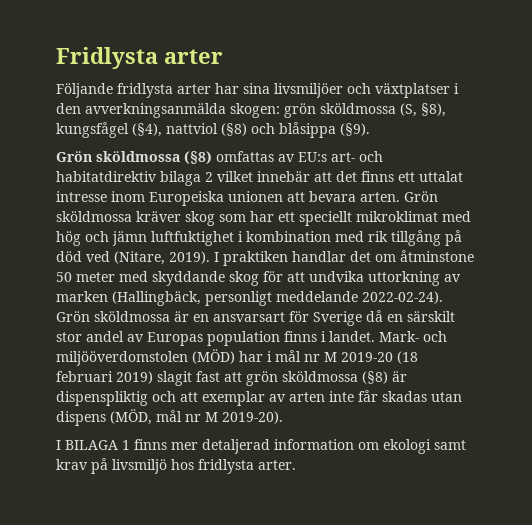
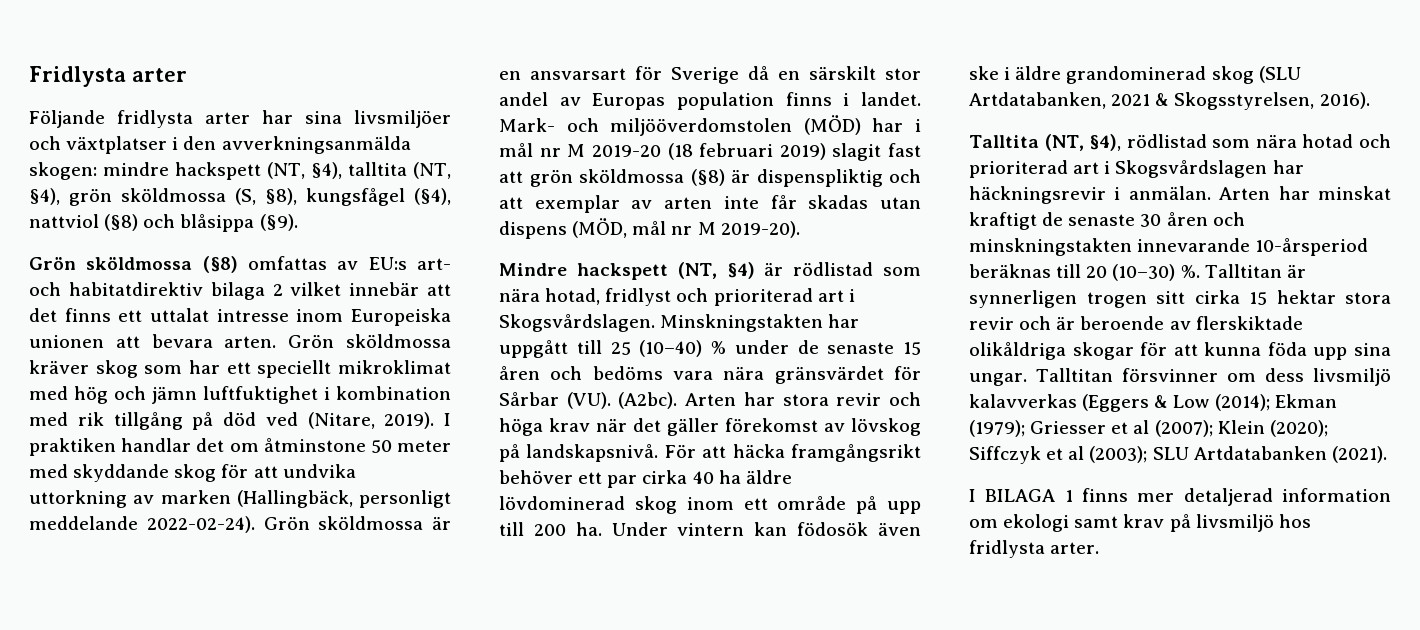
- Följande fridlysta arter har sina livsmiljöer och växtplatser i den avverkningsanmälda skogen: grön sköldmossa (S, §8), kungsfågel (§4), nattviol (§8) och blåsippa (§9).
+ Följande fridlysta arter har sina livsmiljöer och växtplatser i den avverkningsanmälda skogen: mindre hackspett (NT, §4), talltita (NT, §4), grön sköldmossa (S, §8), kungsfågel (§4), nattviol (§8) och blåsippa (§9).
+ Mindre hackspett (NT, §4) är rödlistad som nära hotad, fridlyst och prioriterad art i Skogsvårdslagen. Minskningstakten har uppgått till 25 (10–40) % under de senaste 15 åren och bedöms vara nära gränsvärdet för Sårbar (VU). (A2bc). Arten har stora revir och höga krav när det gäller förekomst av lövskog på landskapsnivå. För att häcka framgångsrikt behöver ett par cirka 40 ha äldre lövdominerad skog inom ett område på upp till 200 ha. Under vintern kan födosök även ske i äldre grandominerad skog (SLU Artdatabanken, 2021 & Skogsstyrelsen, 2016).
+ Talltita (NT, §4), rödlistad som nära hotad och prioriterad art i Skogsvårdslagen har häckningsrevir i anmälan. Arten har minskat kraftigt de senaste 30 åren och minskningstakten innevarande 10-årsperiod beräknas till 20 (10–30) %. Talltitan är synnerligen trogen sitt cirka 15 hektar stora revir och är beroende av flerskiktade olikåldriga skogar för att kunna föda upp sina ungar. Talltitan försvinner om dess livsmiljö kalavverkas (Eggers & Low (2014); Ekman (1979); Griesser et al (2007); Klein (2020); Siffczyk et al (2003); SLU Artdatabanken (2021).

